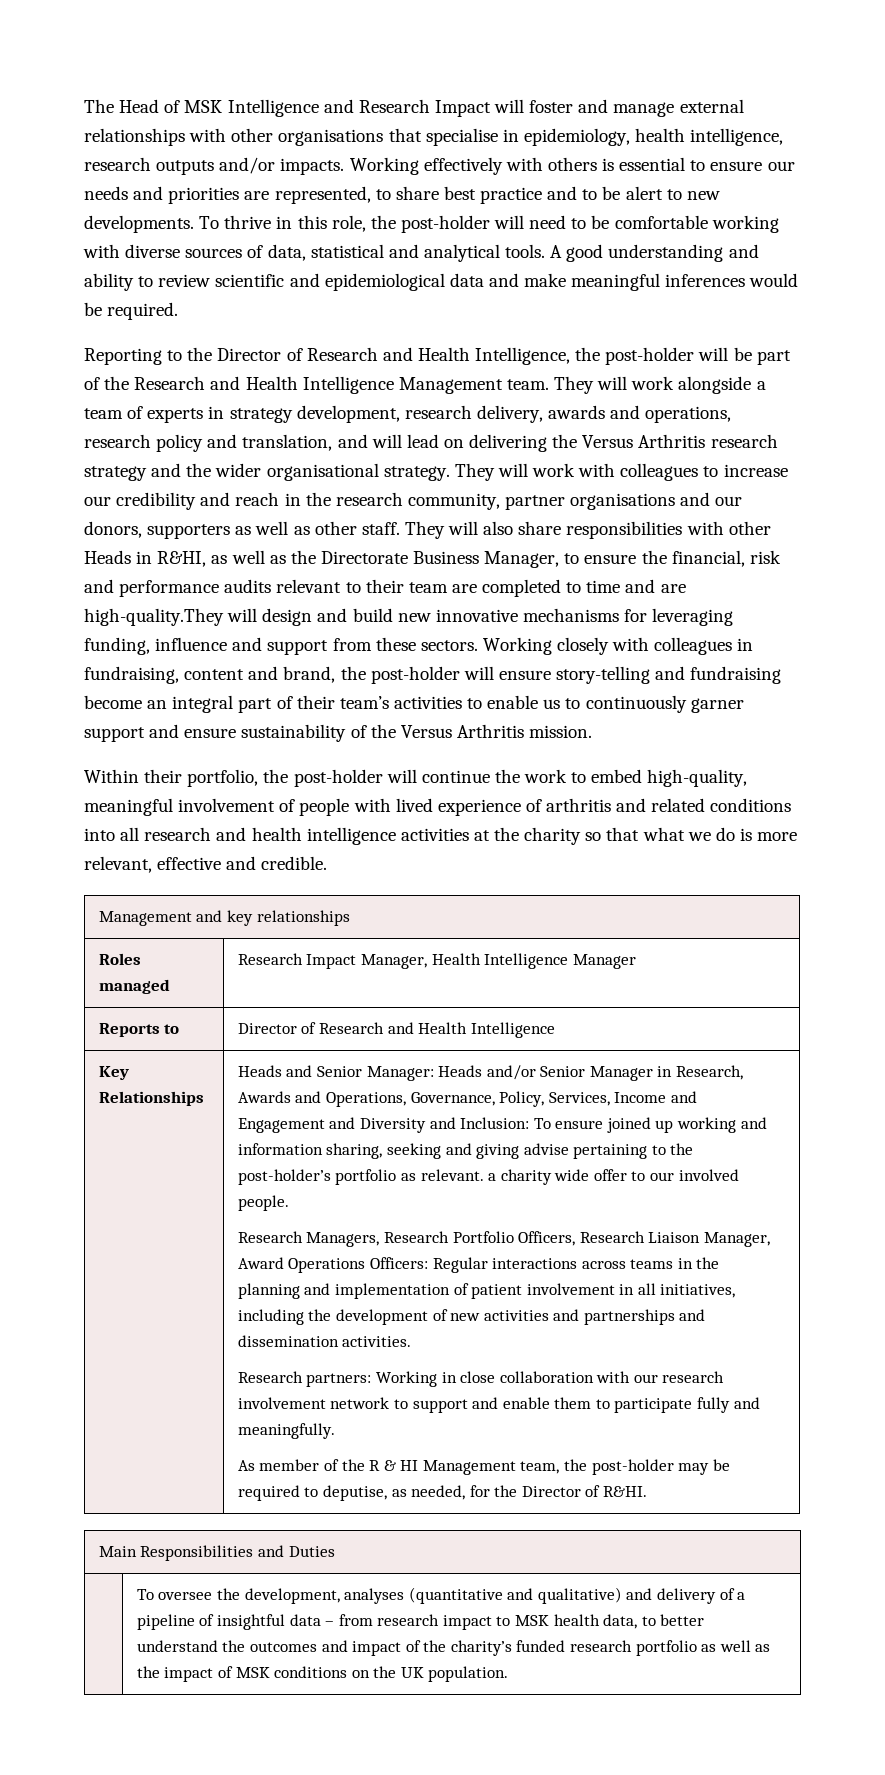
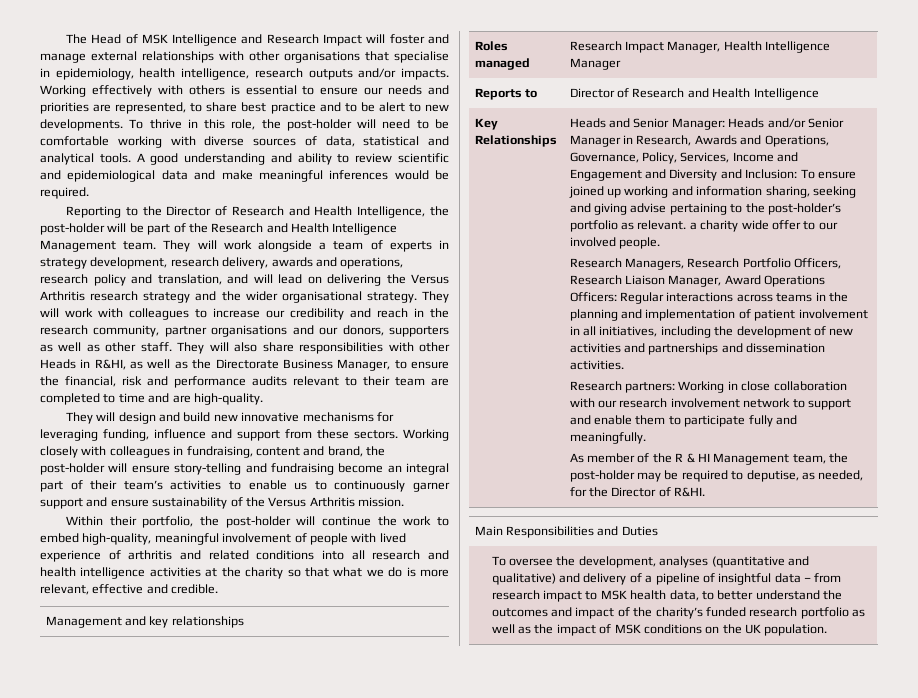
- They will also share responsibilities with other Heads in R&HI, as well as the Directorate Business Manager, to ensure the financial, risk and performance audits relevant to their team are completed to time and are high-quality.They will design and build new innovative mechanisms for leveraging funding, influence and support from these sectors.
+ They will also share responsibilities with other Heads in R&HI, as well as the Directorate Business Manager, to ensure the financial, risk and performance audits relevant to their team are completed to time and are high-quality.
+ They will design and build new innovative mechanisms for leveraging funding, influence and support from these sectors.

